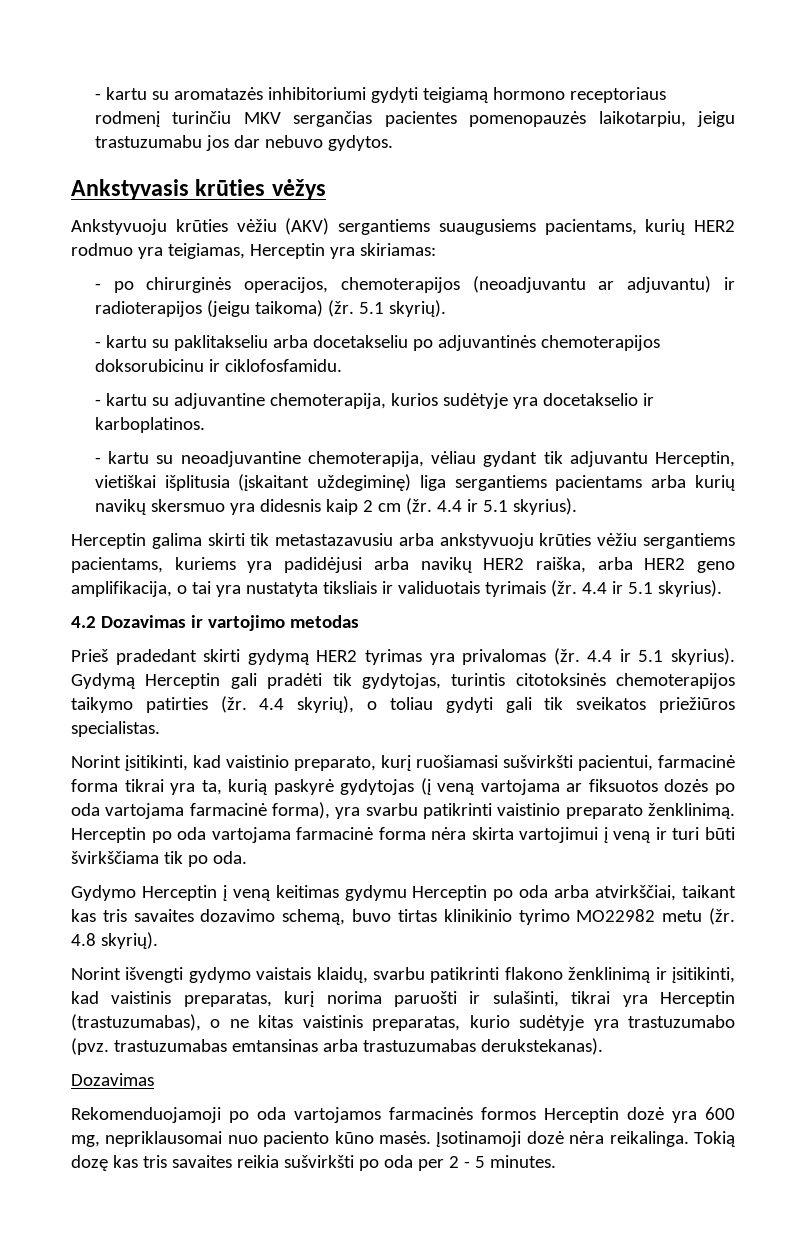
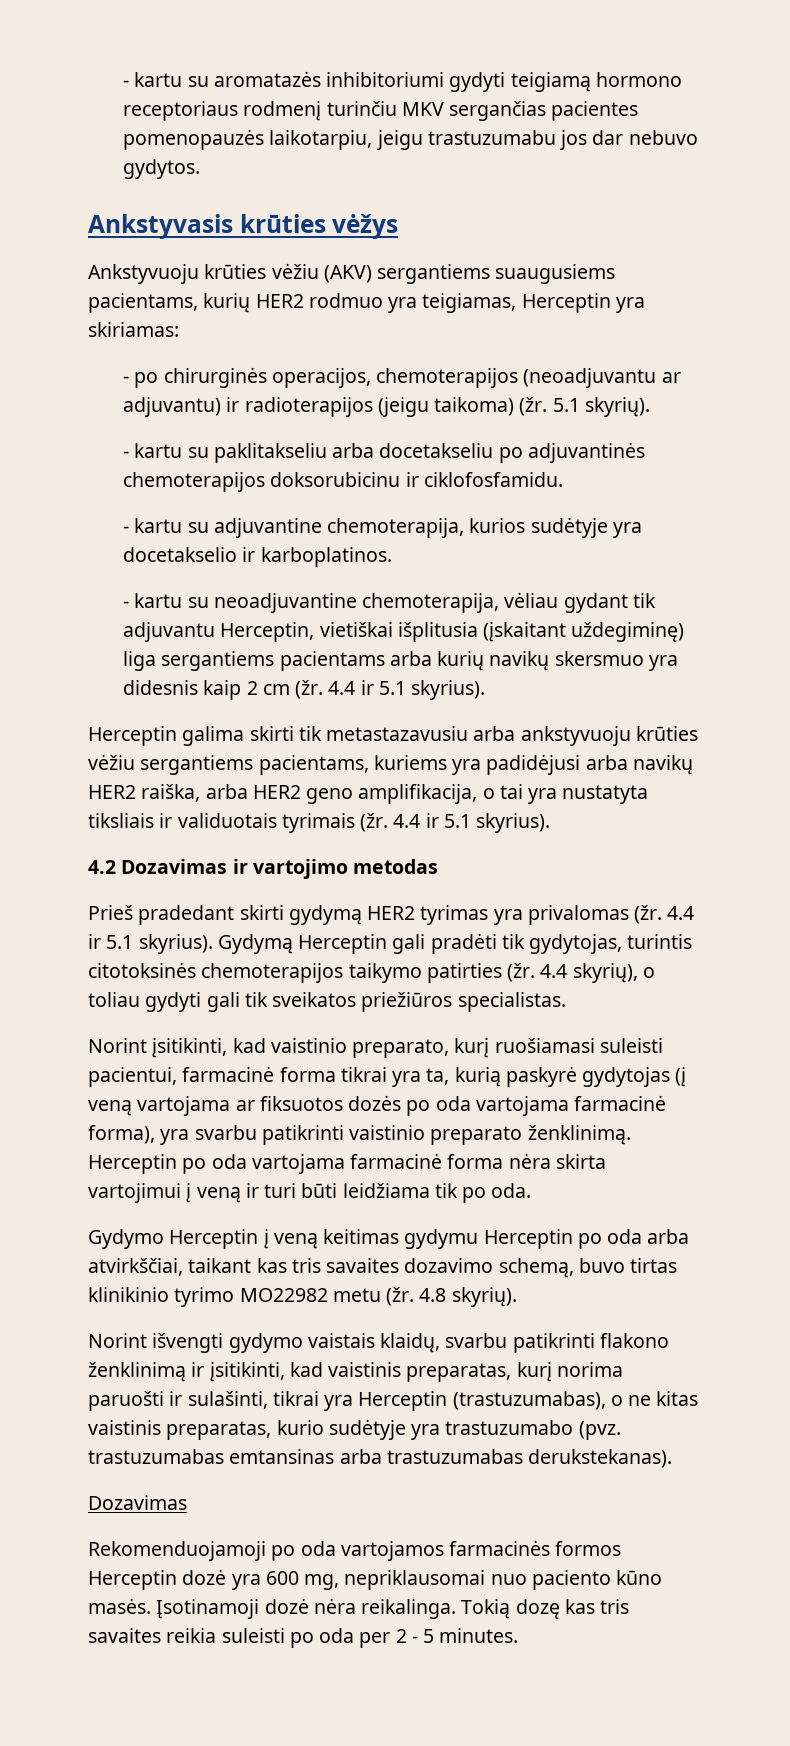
- Norint įsitikinti, kad vaistinio preparato, kurį ruošiamasi sušvirkšti pacientui, farmacinė forma tikrai yra ta, kurią paskyrė gydytojas (į veną vartojama ar fiksuotos dozės po oda vartojama farmacinė forma), yra svarbu patikrinti vaistinio preparato ženklinimą.
+ Norint įsitikinti, kad vaistinio preparato, kurį ruošiamasi suleisti pacientui, farmacinė forma tikrai yra ta, kurią paskyrė gydytojas (į veną vartojama ar fiksuotos dozės po oda vartojama farmacinė forma), yra svarbu patikrinti vaistinio preparato ženklinimą.
- Herceptin po oda vartojama farmacinė forma nėra skirta vartojimui į veną ir turi būti švirkščiama tik po oda.
+ Herceptin po oda vartojama farmacinė forma nėra skirta vartojimui į veną ir turi būti leidžiama tik po oda.
- Tokią dozę kas tris savaites reikia sušvirkšti po oda per 2 - 5 minutes.
+ Tokią dozę kas tris savaites reikia suleisti po oda per 2 - 5 minutes.

